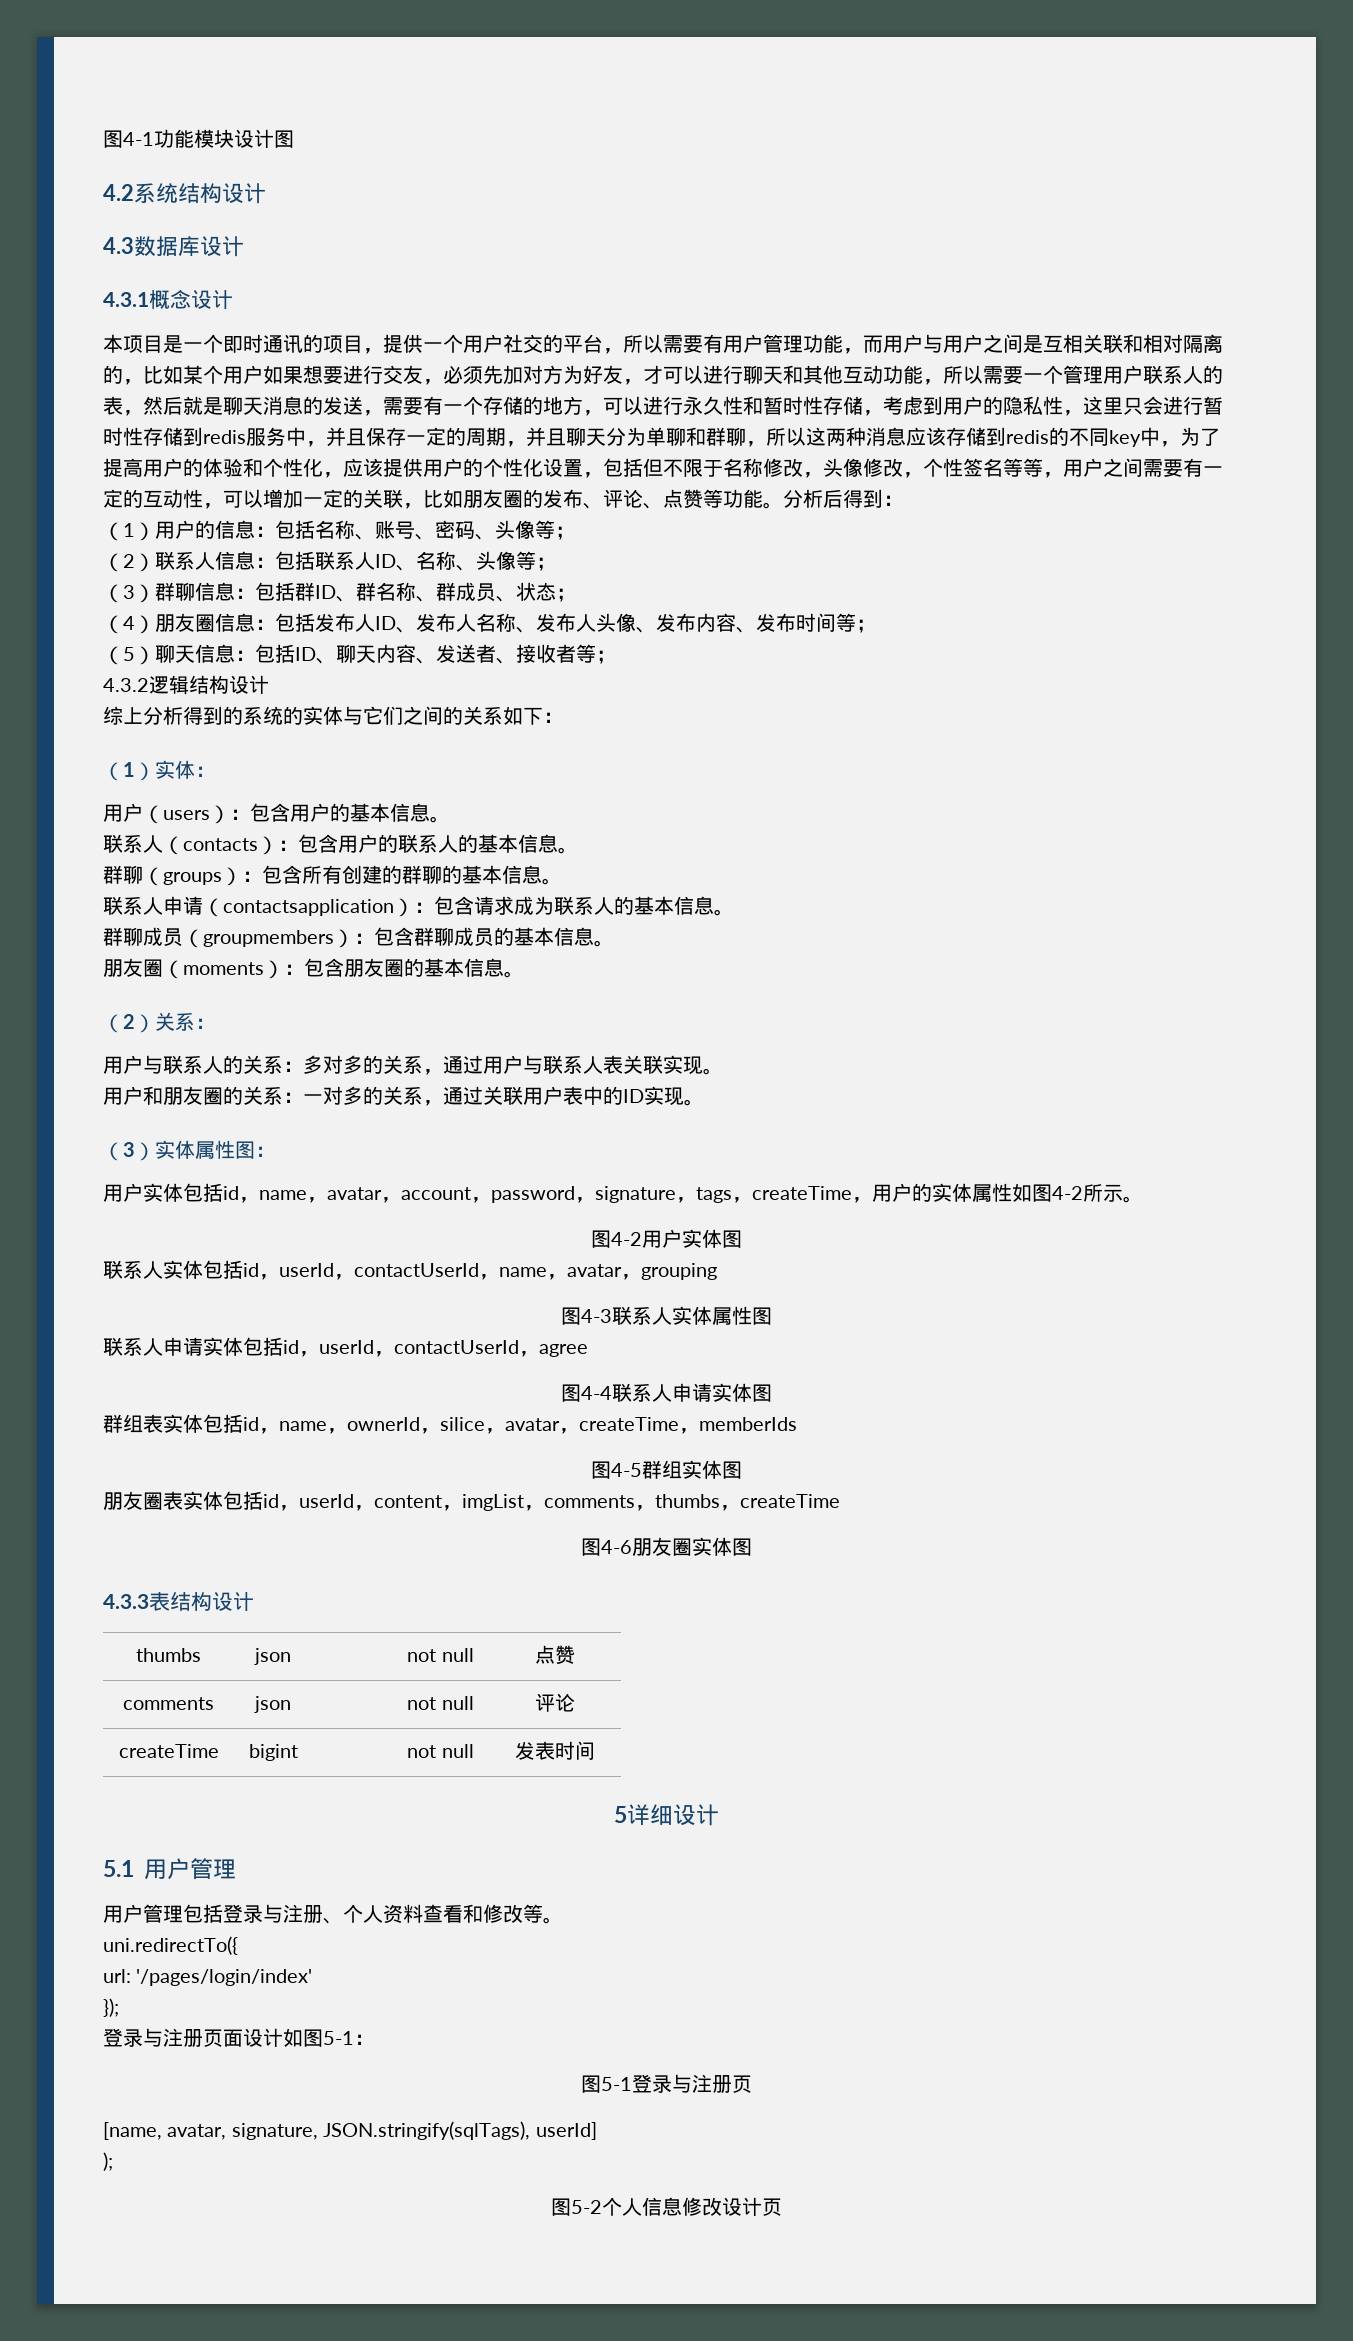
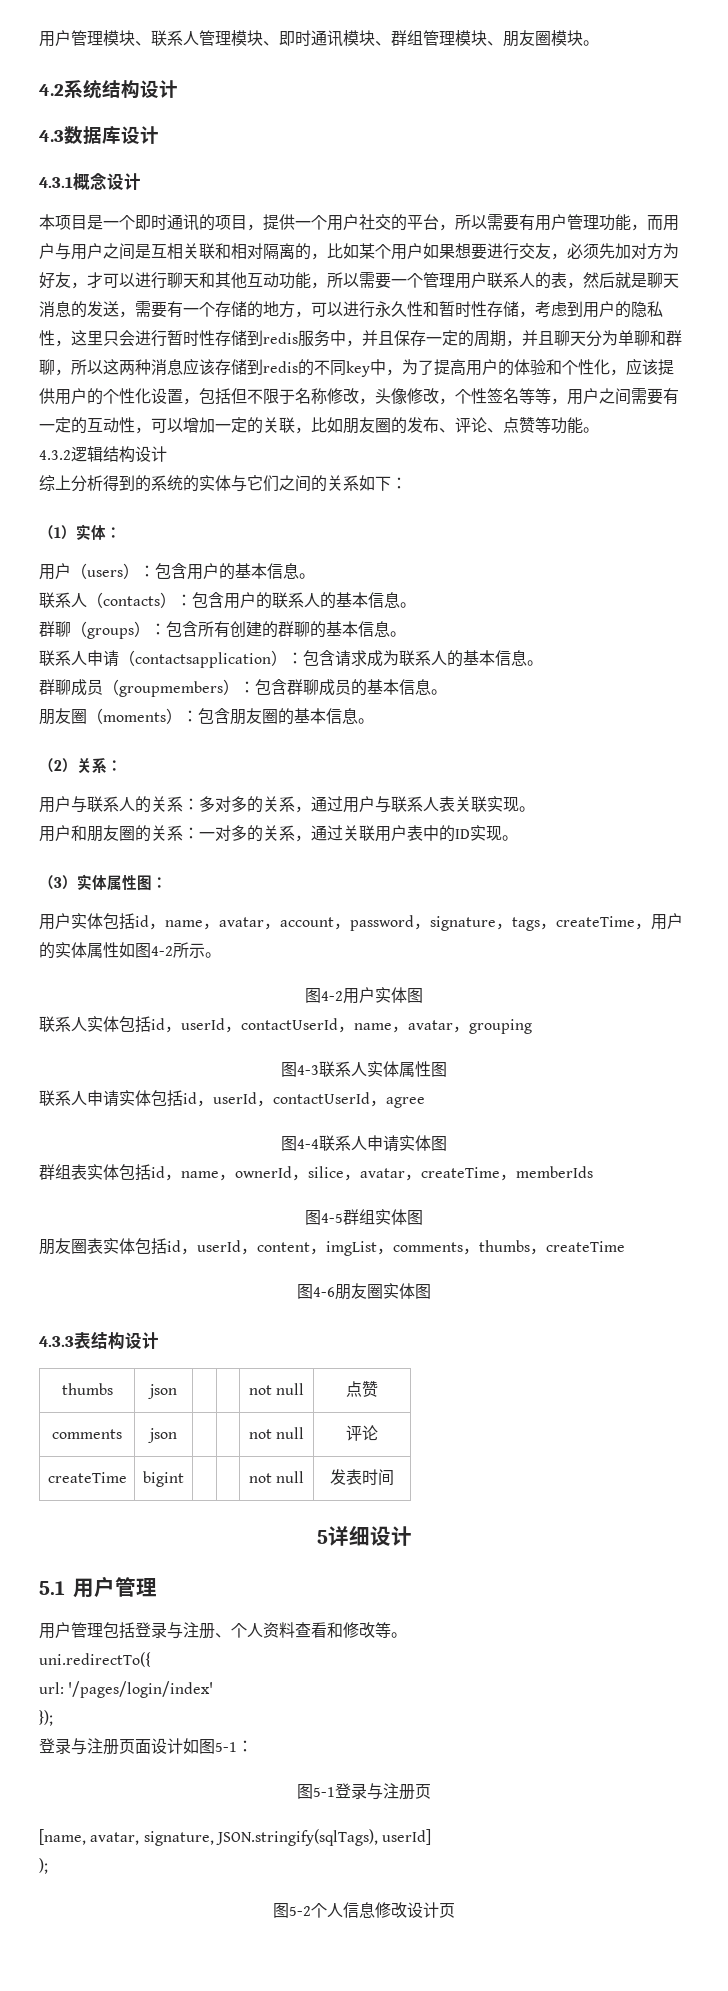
- 图4-1功能模块设计图
+ 用户管理模块、联系人管理模块、即时通讯模块、群组管理模块、朋友圈模块。
- 分析后得到：
- （1）用户的信息：包括名称、账号、密码、头像等；
- （2）联系人信息：包括联系人ID、名称、头像等；
- （3）群聊信息：包括群ID、群名称、群成员、状态；
- （4）朋友圈信息：包括发布人ID、发布人名称、发布人头像、发布内容、发布时间等；
- （5）聊天信息：包括ID、聊天内容、发送者、接收者等；

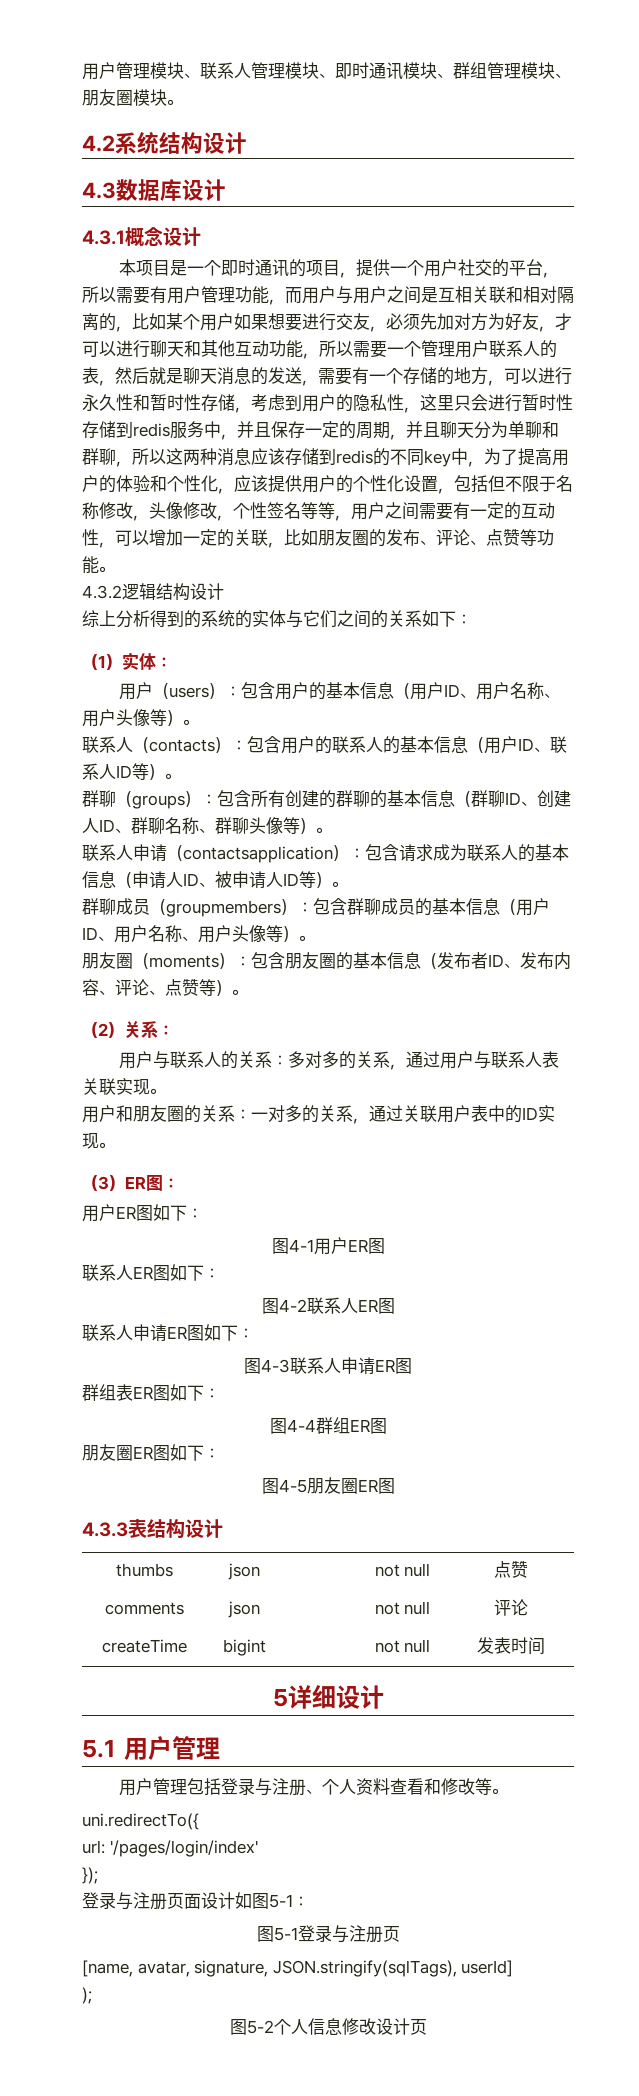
- 用户（users）：包含用户的基本信息。
+ 用户（users）：包含用户的基本信息（用户ID、用户名称、用户头像等）。
- 联系人（contacts）：包含用户的联系人的基本信息。
+ 联系人（contacts）：包含用户的联系人的基本信息（用户ID、联系人ID等）。
- 群聊（groups）：包含所有创建的群聊的基本信息。
+ 群聊（groups）：包含所有创建的群聊的基本信息（群聊ID、创建人ID、群聊名称、群聊头像等）。
- 联系人申请（contactsapplication）：包含请求成为联系人的基本信息。
+ 联系人申请（contactsapplication）：包含请求成为联系人的基本信息（申请人ID、被申请人ID等）。
- 群聊成员（groupmembers）：包含群聊成员的基本信息。
+ 群聊成员（groupmembers）：包含群聊成员的基本信息（用户ID、用户名称、用户头像等）。
- 朋友圈（moments）：包含朋友圈的基本信息。
+ 朋友圈（moments）：包含朋友圈的基本信息（发布者ID、发布内容、评论、点赞等）。
- （3）实体属性图：
+ （3）ER图：
- 用户实体包括id，name，avatar，account，password，signature，tags，createTime，用户的实体属性如图4-2所示。
- 图4-2用户实体图
- 联系人实体包括id，userId，contactUserId，name，avatar，grouping
- 图4-3联系人实体属性图
- 联系人申请实体包括id，userId，contactUserId，agree
- 图4-4联系人申请实体图
+ 用户ER图如下：
+ 图4-1用户ER图
+ 联系人ER图如下：
+ 图4-2联系人ER图
+ 联系人申请ER图如下：
+ 图4-3联系人申请ER图
- 群组表实体包括id，name，ownerId，silice，avatar，createTime，memberIds
- 图4-5群组实体图
- 朋友圈表实体包括id，userId，content，imgList，comments，thumbs，createTime
- 图4-6朋友圈实体图
+ 群组表ER图如下：
+ 图4-4群组ER图
+ 朋友圈ER图如下：
+ 图4-5朋友圈ER图

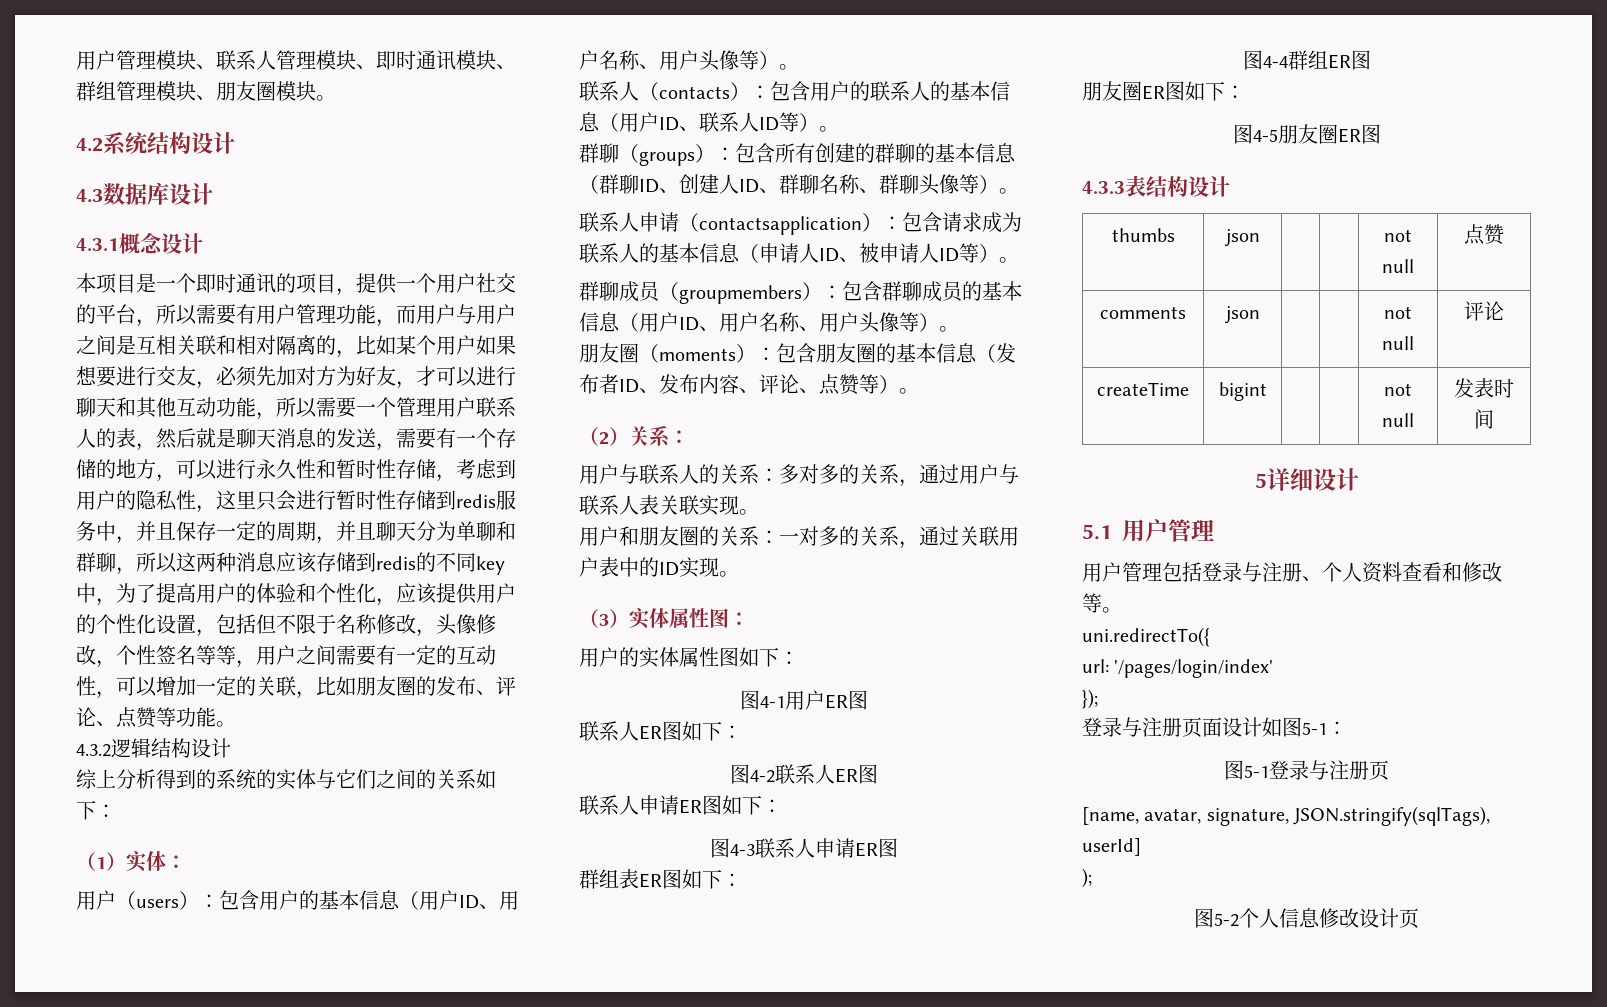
- （3）ER图：
+ （3）实体属性图：
- 用户ER图如下：
+ 用户的实体属性图如下：

